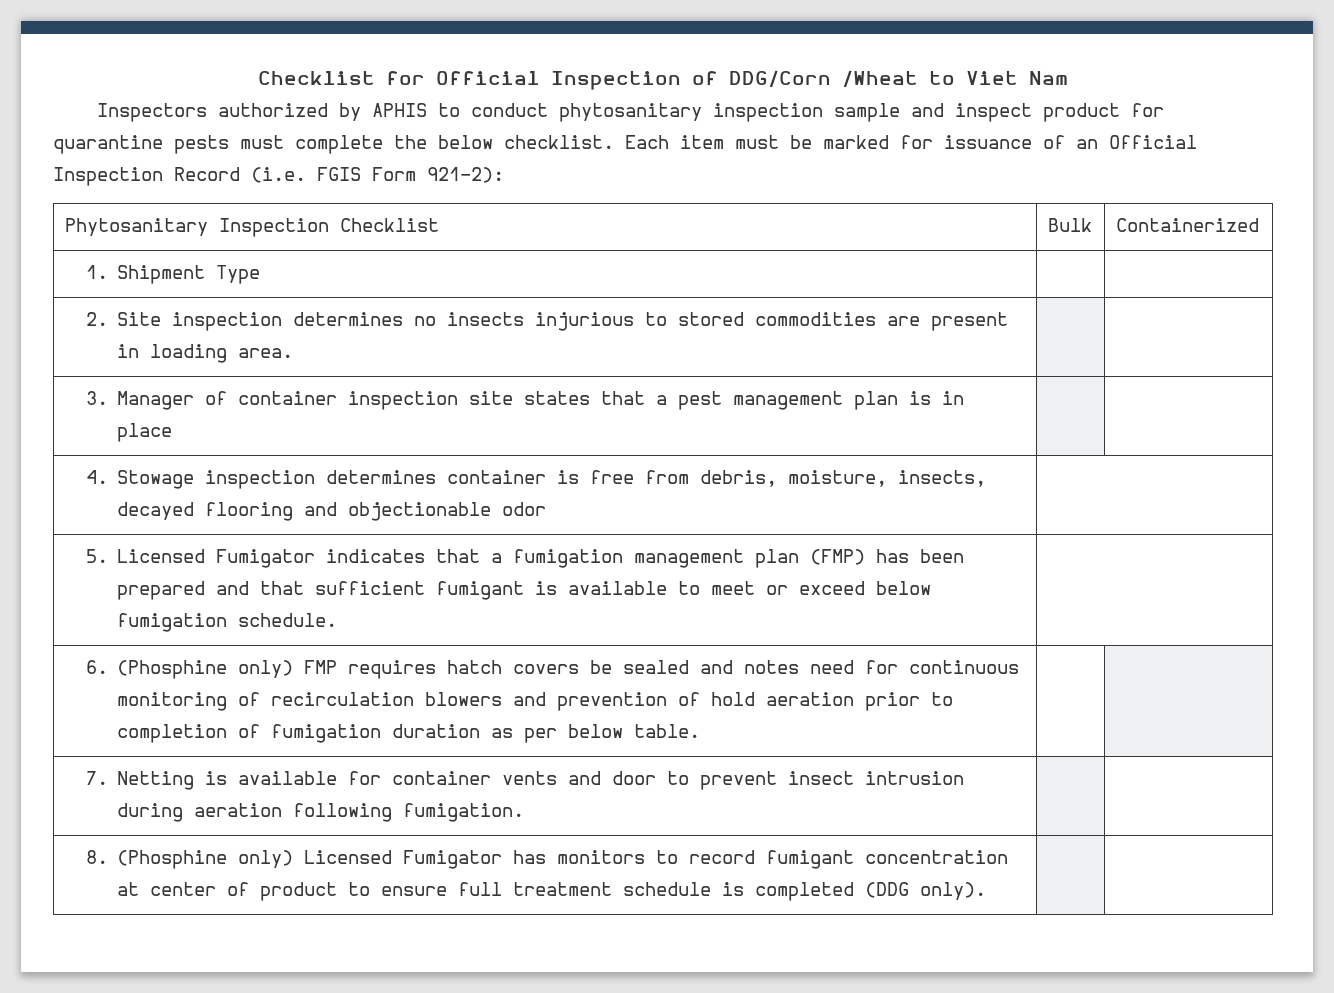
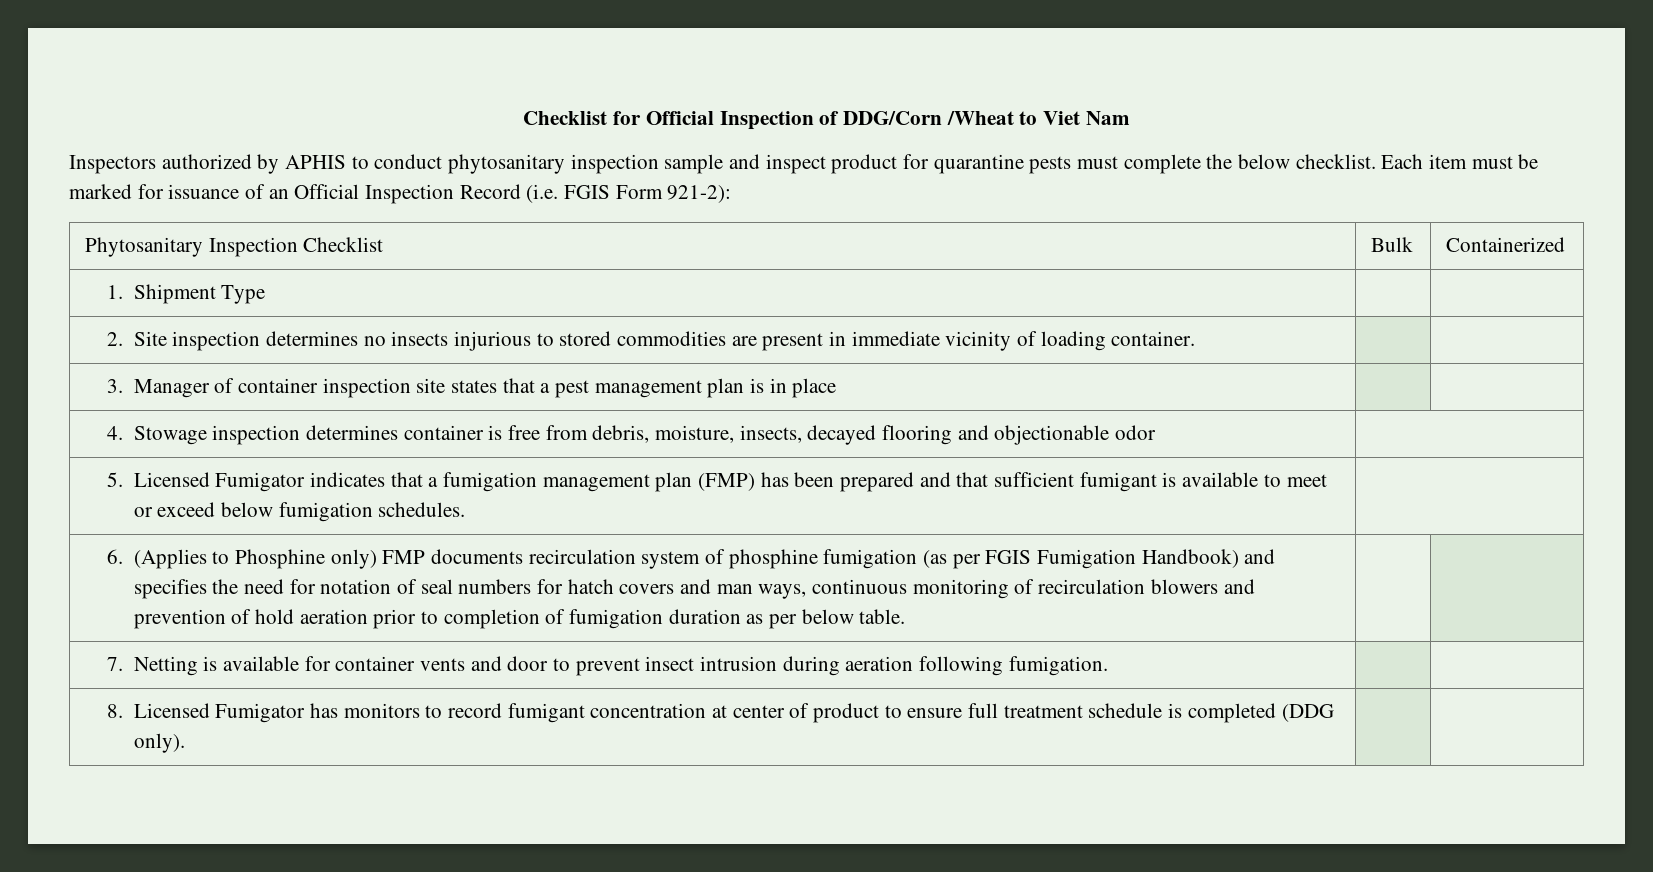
- 2. Site inspection determines no insects injurious to stored commodities are present in loading area. | |
+ 2. Site inspection determines no insects injurious to stored commodities are present in immediate vicinity of loading container. | |
- 5. Licensed Fumigator indicates that a fumigation management plan (FMP) has been prepared and that sufficient fumigant is available to meet or exceed below fumigation schedule. |
+ 5. Licensed Fumigator indicates that a fumigation management plan (FMP) has been prepared and that sufficient fumigant is available to meet or exceed below fumigation schedules. |
- 6. (Phosphine only) FMP requires hatch covers be sealed and notes need for continuous monitoring of recirculation blowers and prevention of hold aeration prior to completion of fumigation duration as per below table.
+ 6. (Applies to Phosphine only) FMP documents recirculation system of phosphine fumigation (as per FGIS Fumigation Handbook) and specifies the need for notation of seal numbers for hatch covers and man ways, continuous monitoring of recirculation blowers and prevention of hold aeration prior to completion of fumigation duration as per below table.
- 8. (Phosphine only) Licensed Fumigator has monitors to record fumigant concentration at center of product to ensure full treatment schedule is completed (DDG only). | |
+ 8. Licensed Fumigator has monitors to record fumigant concentration at center of product to ensure full treatment schedule is completed (DDG only). | |

